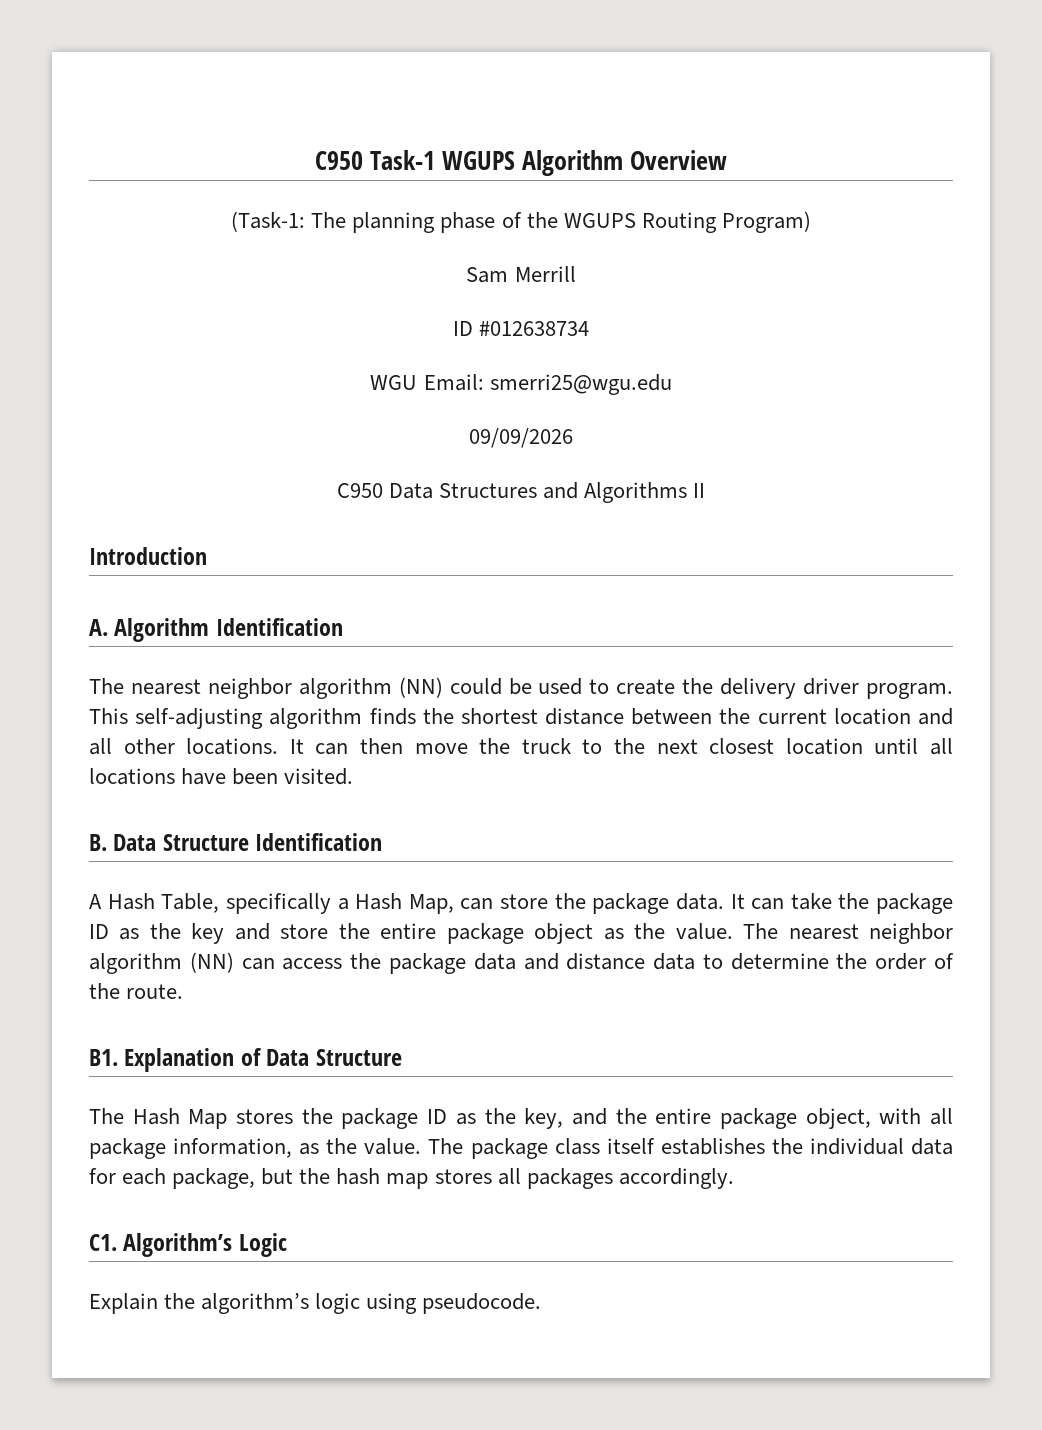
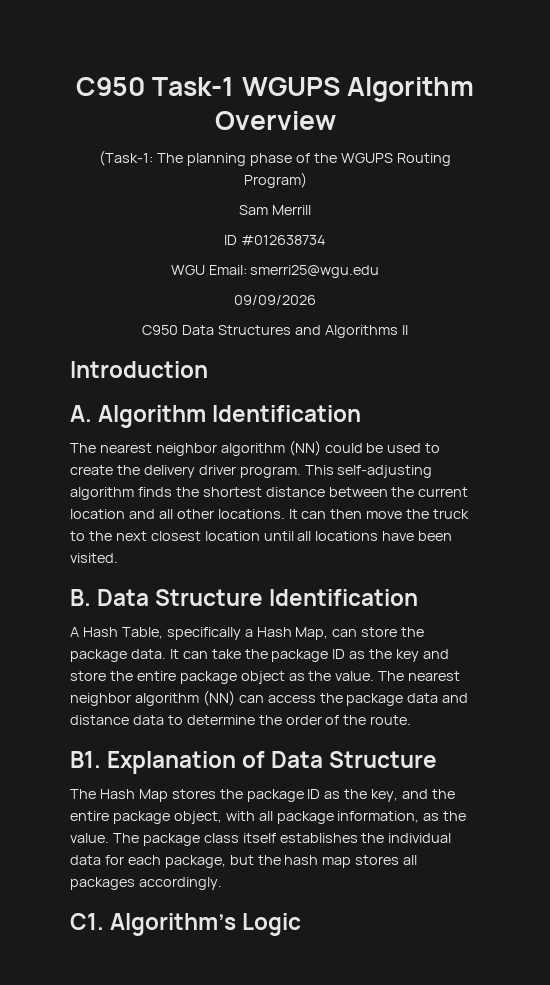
- Explain the algorithm’s logic using pseudocode.

